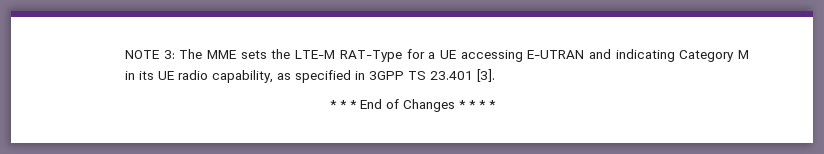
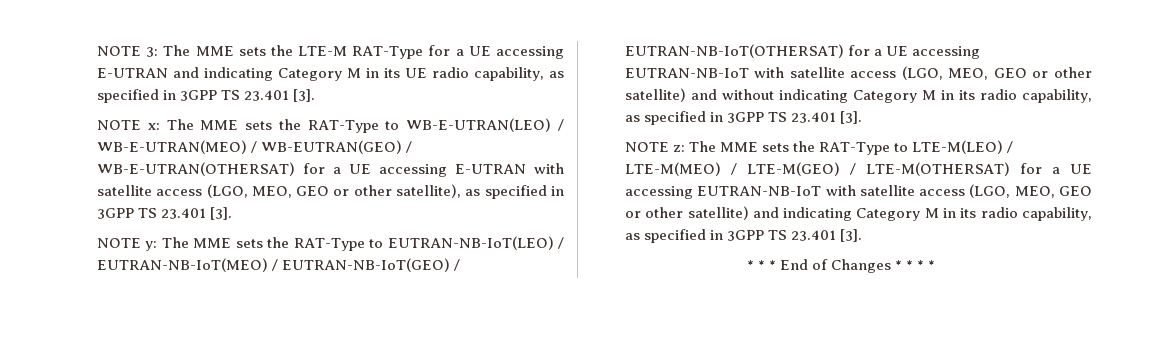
+ NOTE x: The MME sets the RAT-Type to WB-E-UTRAN(LEO) / WB-E-UTRAN(MEO) / WB-EUTRAN(GEO) / WB-E-UTRAN(OTHERSAT) for a UE accessing E-UTRAN with satellite access (LGO, MEO, GEO or other satellite), as specified in 3GPP TS 23.401 [3].
+ NOTE y: The MME sets the RAT-Type to EUTRAN-NB-IoT(LEO) / EUTRAN-NB-IoT(MEO) / EUTRAN-NB-IoT(GEO) / EUTRAN-NB-IoT(OTHERSAT) for a UE accessing EUTRAN-NB-IoT with satellite access (LGO, MEO, GEO or other satellite) and without indicating Category M in its radio capability, as specified in 3GPP TS 23.401 [3].
+ NOTE z: The MME sets the RAT-Type to LTE-M(LEO) / LTE-M(MEO) / LTE-M(GEO) / LTE-M(OTHERSAT) for a UE accessing EUTRAN-NB-IoT with satellite access (LGO, MEO, GEO or other satellite) and indicating Category M in its radio capability, as specified in 3GPP TS 23.401 [3].

